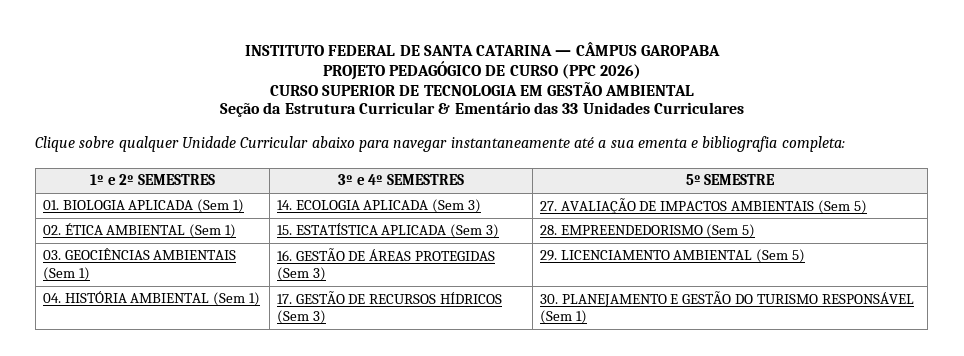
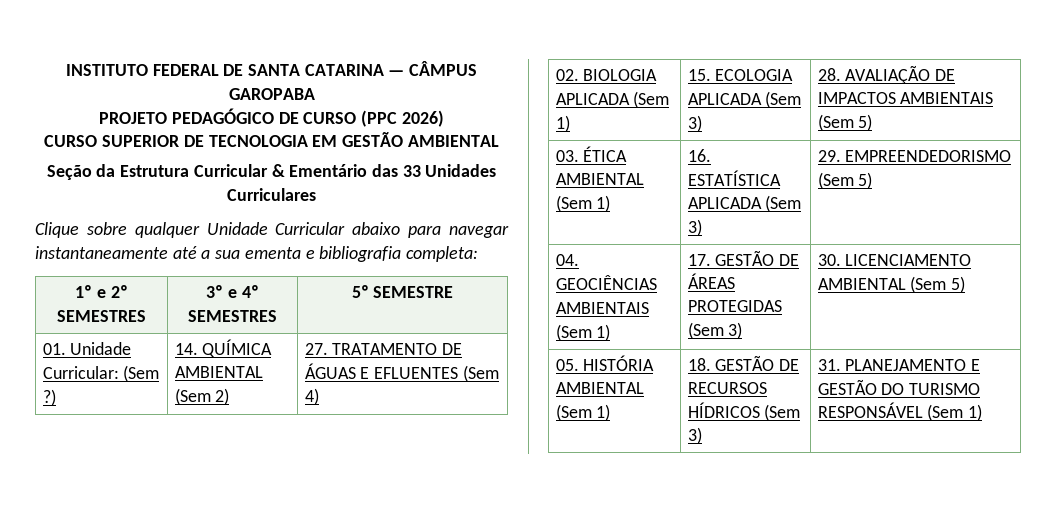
- 01. BIOLOGIA APLICADA (Sem 1) | 14. ECOLOGIA APLICADA (Sem 3) | 27. AVALIAÇÃO DE IMPACTOS AMBIENTAIS (Sem 5)
+ 01. Unidade Curricular: (Sem ?) | 14. QUÍMICA AMBIENTAL (Sem 2) | 27. TRATAMENTO DE ÁGUAS E EFLUENTES (Sem 4)
+ 02. BIOLOGIA APLICADA (Sem 1) | 15. ECOLOGIA APLICADA (Sem 3) | 28. AVALIAÇÃO DE IMPACTOS AMBIENTAIS (Sem 5)
- 02. ÉTICA AMBIENTAL (Sem 1) | 15. ESTATÍSTICA APLICADA (Sem 3) | 28. EMPREENDEDORISMO (Sem 5)
+ 03. ÉTICA AMBIENTAL (Sem 1) | 16. ESTATÍSTICA APLICADA (Sem 3) | 29. EMPREENDEDORISMO (Sem 5)
- 03. GEOCIÊNCIAS AMBIENTAIS (Sem 1) | 16. GESTÃO DE ÁREAS PROTEGIDAS (Sem 3) | 29. LICENCIAMENTO AMBIENTAL (Sem 5)
+ 04. GEOCIÊNCIAS AMBIENTAIS (Sem 1) | 17. GESTÃO DE ÁREAS PROTEGIDAS (Sem 3) | 30. LICENCIAMENTO AMBIENTAL (Sem 5)
- 04. HISTÓRIA AMBIENTAL (Sem 1) | 17. GESTÃO DE RECURSOS HÍDRICOS (Sem 3) | 30. PLANEJAMENTO E GESTÃO DO TURISMO RESPONSÁVEL (Sem 1)
+ 05. HISTÓRIA AMBIENTAL (Sem 1) | 18. GESTÃO DE RECURSOS HÍDRICOS (Sem 3) | 31. PLANEJAMENTO E GESTÃO DO TURISMO RESPONSÁVEL (Sem 1)

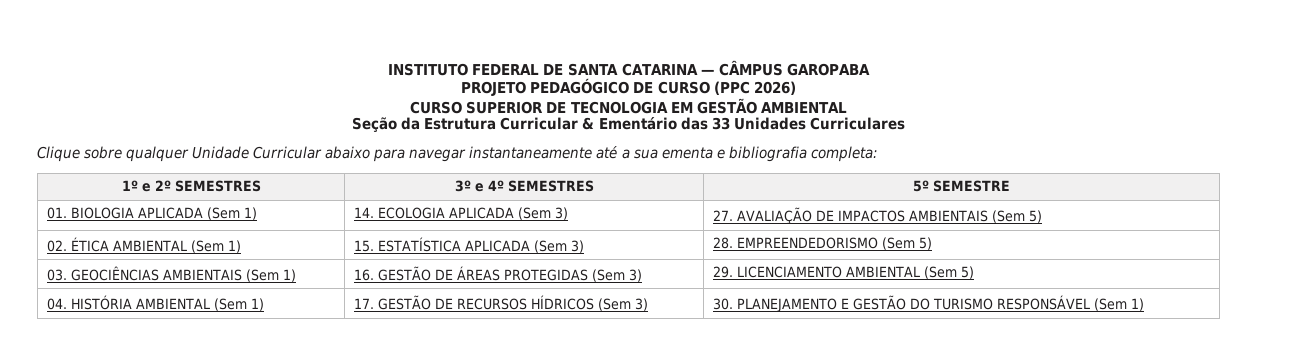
- 01. Unidade Curricular: (Sem ?) | 14. QUÍMICA AMBIENTAL (Sem 2) | 27. TRATAMENTO DE ÁGUAS E EFLUENTES (Sem 4)
- 02. BIOLOGIA APLICADA (Sem 1) | 15. ECOLOGIA APLICADA (Sem 3) | 28. AVALIAÇÃO DE IMPACTOS AMBIENTAIS (Sem 5)
+ 01. BIOLOGIA APLICADA (Sem 1) | 14. ECOLOGIA APLICADA (Sem 3) | 27. AVALIAÇÃO DE IMPACTOS AMBIENTAIS (Sem 5)
- 03. ÉTICA AMBIENTAL (Sem 1) | 16. ESTATÍSTICA APLICADA (Sem 3) | 29. EMPREENDEDORISMO (Sem 5)
+ 02. ÉTICA AMBIENTAL (Sem 1) | 15. ESTATÍSTICA APLICADA (Sem 3) | 28. EMPREENDEDORISMO (Sem 5)
- 04. GEOCIÊNCIAS AMBIENTAIS (Sem 1) | 17. GESTÃO DE ÁREAS PROTEGIDAS (Sem 3) | 30. LICENCIAMENTO AMBIENTAL (Sem 5)
+ 03. GEOCIÊNCIAS AMBIENTAIS (Sem 1) | 16. GESTÃO DE ÁREAS PROTEGIDAS (Sem 3) | 29. LICENCIAMENTO AMBIENTAL (Sem 5)
- 05. HISTÓRIA AMBIENTAL (Sem 1) | 18. GESTÃO DE RECURSOS HÍDRICOS (Sem 3) | 31. PLANEJAMENTO E GESTÃO DO TURISMO RESPONSÁVEL (Sem 1)
+ 04. HISTÓRIA AMBIENTAL (Sem 1) | 17. GESTÃO DE RECURSOS HÍDRICOS (Sem 3) | 30. PLANEJAMENTO E GESTÃO DO TURISMO RESPONSÁVEL (Sem 1)

